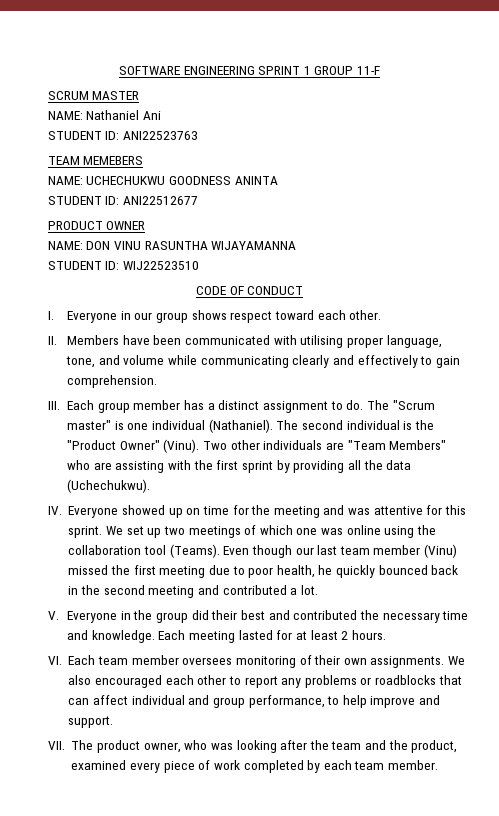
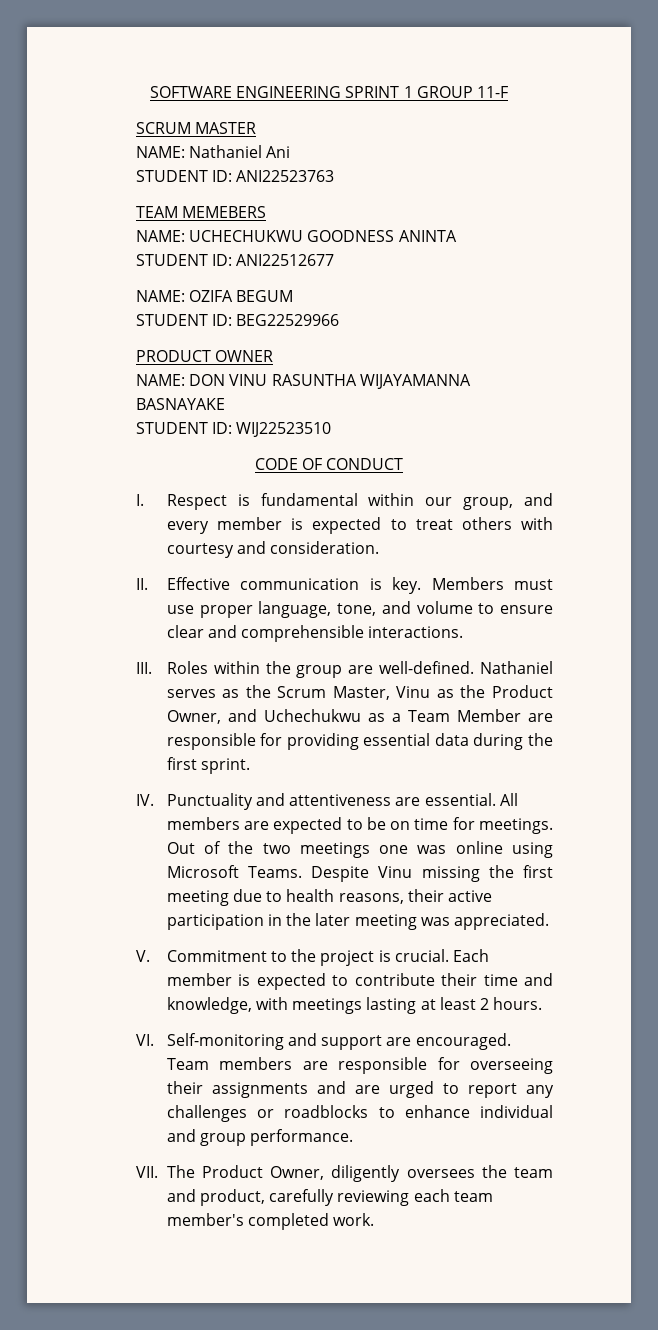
+ NAME: OZIFA BEGUM
+ STUDENT ID: BEG22529966
- NAME: DON VINU RASUNTHA WIJAYAMANNA
+ NAME: DON VINU RASUNTHA WIJAYAMANNA BASNAYAKE
- I. Everyone in our group shows respect toward each other.
- II. Members have been communicated with utilising proper language, tone, and volume while communicating clearly and effectively to gain comprehension.
- III. Each group member has a distinct assignment to do. The "Scrum master" is one individual (Nathaniel). The second individual is the "Product Owner" (Vinu). Two other individuals are "Team Members" who are assisting with the first sprint by providing all the data (Uchechukwu).
- IV. Everyone showed up on time for the meeting and was attentive for this sprint. We set up two meetings of which one was online using the collaboration tool (Teams). Even though our last team member (Vinu) missed the first meeting due to poor health, he quickly bounced back in the second meeting and contributed a lot.
- V. Everyone in the group did their best and contributed the necessary time and knowledge. Each meeting lasted for at least 2 hours.
+ I. Respect is fundamental within our group, and every member is expected to treat others with courtesy and consideration.
+ II. Effective communication is key. Members must use proper language, tone, and volume to ensure clear and comprehensible interactions.
+ III. Roles within the group are well-defined. Nathaniel serves as the Scrum Master, Vinu as the Product Owner, and Uchechukwu as a Team Member are responsible for providing essential data during the first sprint.
+ IV. Punctuality and attentiveness are essential. All members are expected to be on time for meetings. Out of the two meetings one was online using Microsoft Teams. Despite Vinu missing the first meeting due to health reasons, their active participation in the later meeting was appreciated.
+ V. Commitment to the project is crucial. Each member is expected to contribute their time and knowledge, with meetings lasting at least 2 hours.
- VI. Each team member oversees monitoring of their own assignments. We also encouraged each other to report any problems or roadblocks that can affect individual and group performance, to help improve and support.
- VII. The product owner, who was looking after the team and the product, examined every piece of work completed by each team member.
+ VI. Self-monitoring and support are encouraged. Team members are responsible for overseeing their assignments and are urged to report any challenges or roadblocks to enhance individual and group performance.
+ VII. The Product Owner, diligently oversees the team and product, carefully reviewing each team member's completed work.

